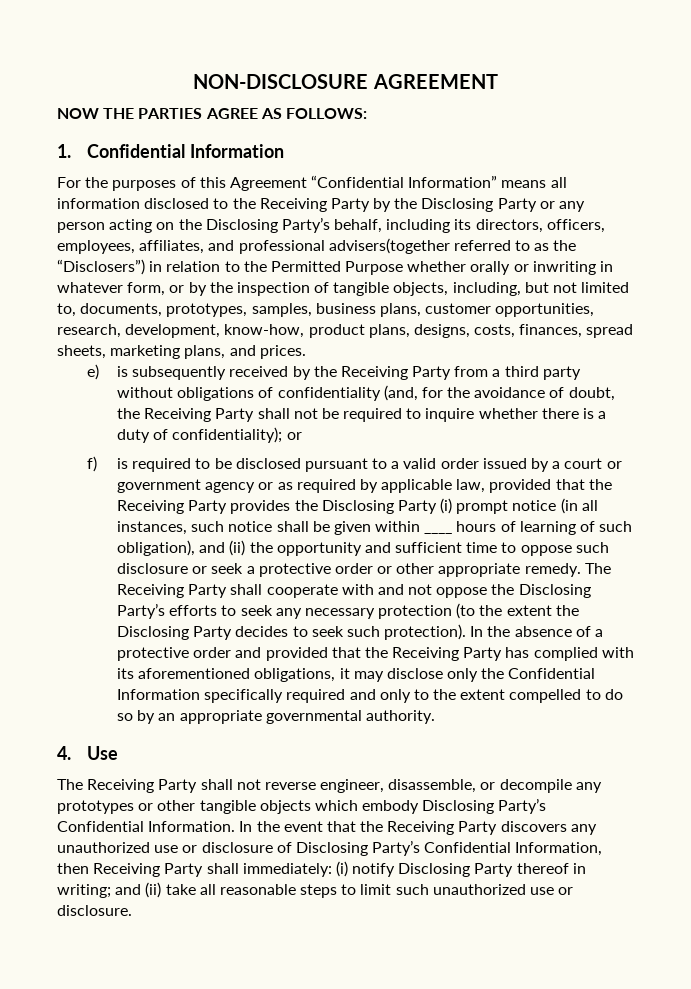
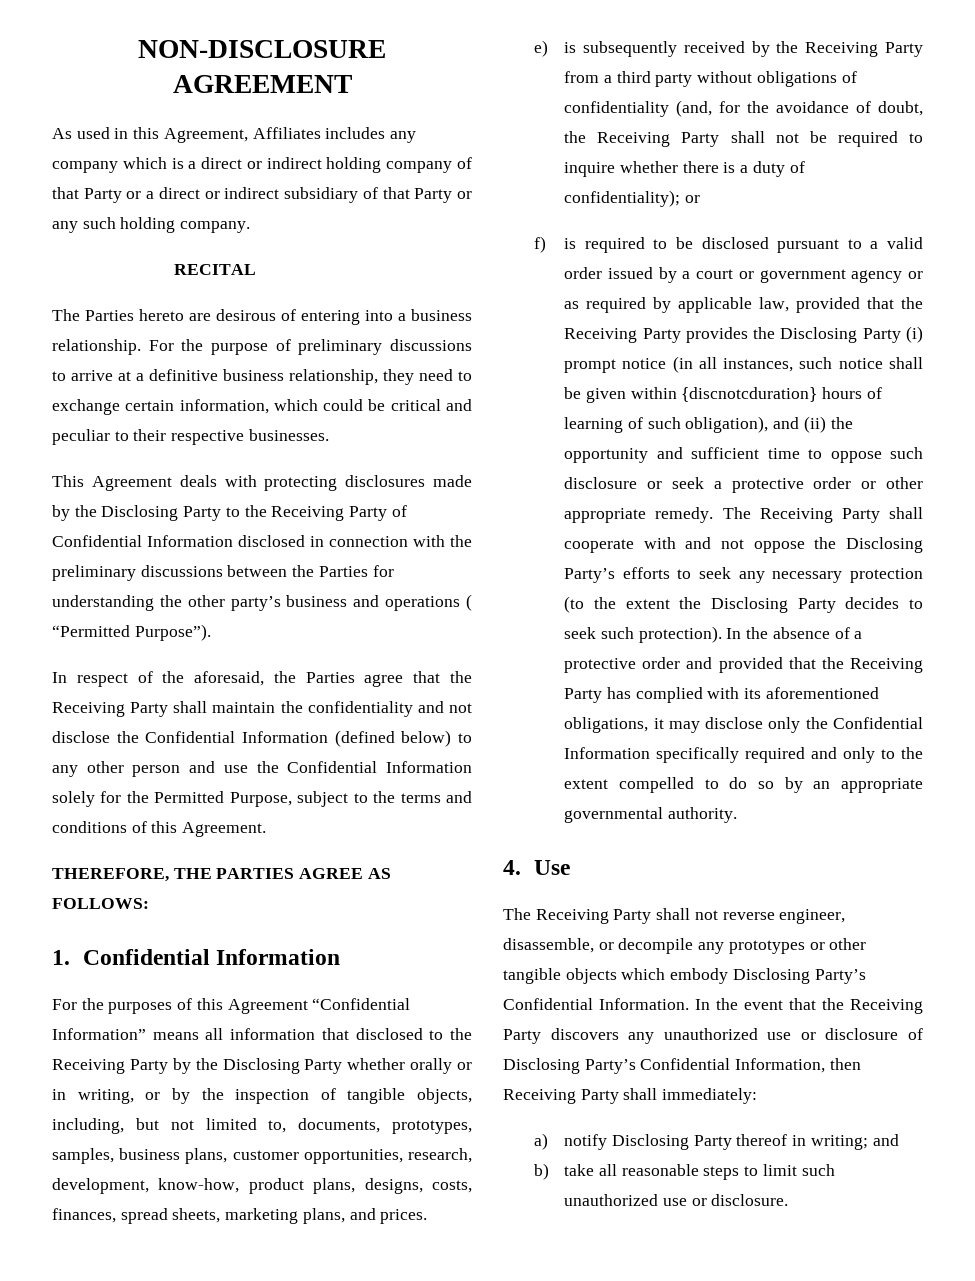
- NOW THE PARTIES AGREE AS FOLLOWS:
+ As used in this Agreement, Affiliates includes any company which is a direct or indirect holding company of that Party or a direct or indirect subsidiary of that Party or any such holding company.
+ RECITAL
+ The Parties hereto are desirous of entering into a business relationship. For the purpose of preliminary discussions to arrive at a definitive business relationship, they need to exchange certain information, which could be critical and peculiar to their respective businesses.
+ This Agreement deals with protecting disclosures made by the Disclosing Party to the Receiving Party of Confidential Information disclosed in connection with the preliminary discussions between the Parties for understanding the other party’s business and operations ( “Permitted Purpose”).
+ In respect of the aforesaid, the Parties agree that the Receiving Party shall maintain the confidentiality and not disclose the Confidential Information (defined below) to any other person and use the Confidential Information solely for the Permitted Purpose, subject to the terms and conditions of this Agreement.
+ THEREFORE, THE PARTIES AGREE AS FOLLOWS:
- For the purposes of this Agreement “Confidential Information” means all information disclosed to the Receiving Party by the Disclosing Party or any person acting on the Disclosing Party’s behalf, including its directors, officers, employees, affiliates, and professional advisers(together referred to as the “Disclosers”) in relation to the Permitted Purpose whether orally or inwriting in whatever form, or by the inspection of tangible objects, including, but not limited to, documents, prototypes, samples, business plans, customer opportunities, research, development, know-how, product plans, designs, costs, finances, spread sheets, marketing plans, and prices.
+ For the purposes of this Agreement “Confidential Information” means all information that disclosed to the Receiving Party by the Disclosing Party whether orally or in writing, or by the inspection of tangible objects, including, but not limited to, documents, prototypes, samples, business plans, customer opportunities, research, development, know-how, product plans, designs, costs, finances, spread sheets, marketing plans, and prices.
- f) is required to be disclosed pursuant to a valid order issued by a court or government agency or as required by applicable law, provided that the Receiving Party provides the Disclosing Party (i) prompt notice (in all instances, such notice shall be given within ____ hours of learning of such obligation), and (ii) the opportunity and sufficient time to oppose such disclosure or seek a protective order or other appropriate remedy.
+ f) is required to be disclosed pursuant to a valid order issued by a court or government agency or as required by applicable law, provided that the Receiving Party provides the Disclosing Party (i) prompt notice (in all instances, such notice shall be given within {discnotcduration} hours of learning of such obligation), and (ii) the opportunity and sufficient time to oppose such disclosure or seek a protective order or other appropriate remedy.
- In the event that the Receiving Party discovers any unauthorized use or disclosure of Disclosing Party’s Confidential Information, then Receiving Party shall immediately: (i) notify Disclosing Party thereof in writing; and (ii) take all reasonable steps to limit such unauthorized use or disclosure.
+ In the event that the Receiving Party discovers any unauthorized use or disclosure of Disclosing Party’s Confidential Information, then Receiving Party shall immediately:
+ a) notify Disclosing Party thereof in writing; and
+ b) take all reasonable steps to limit such unauthorized use or disclosure.

